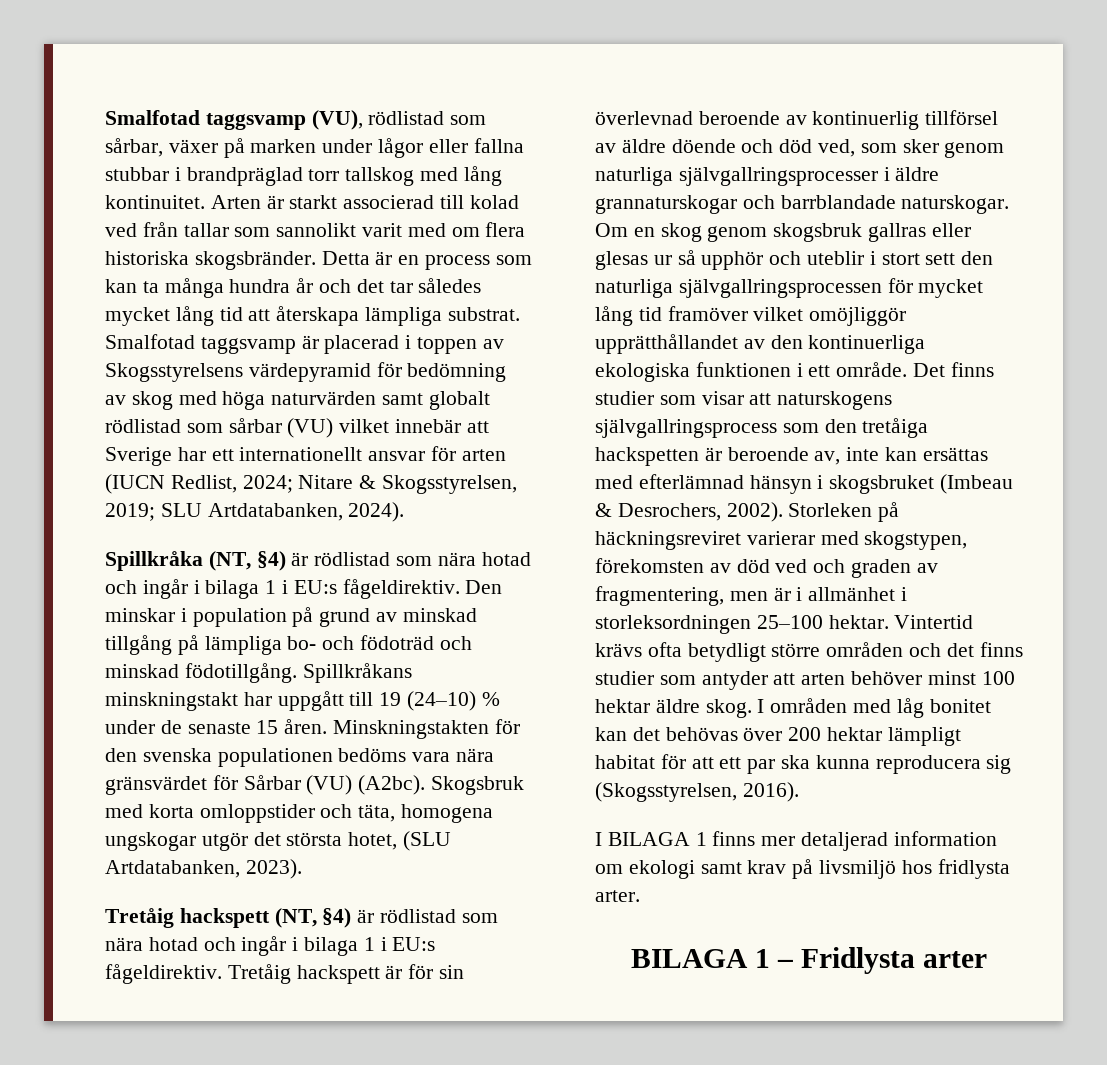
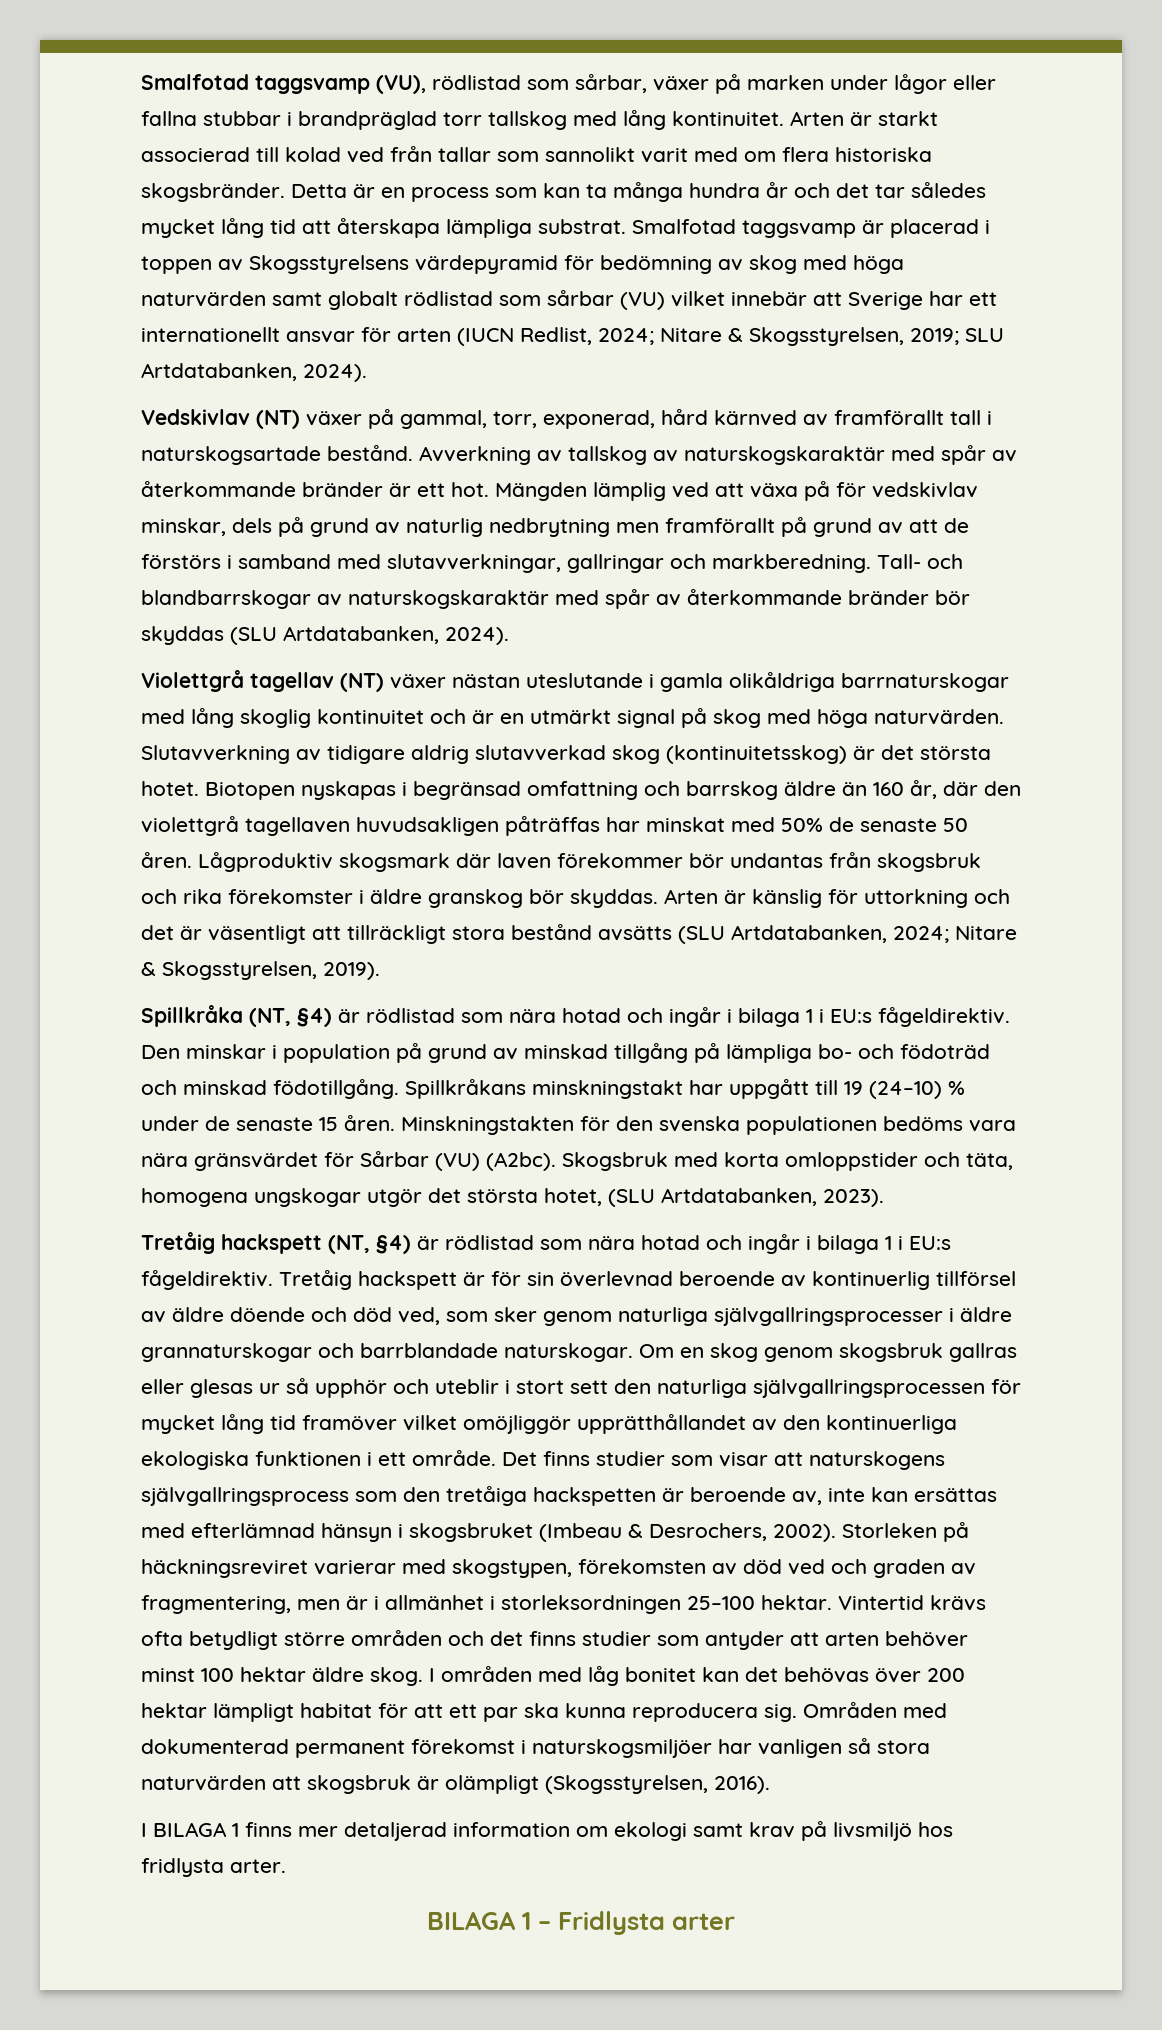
+ Vedskivlav (NT) växer på gammal, torr, exponerad, hård kärnved av framförallt tall i naturskogsartade bestånd. Avverkning av tallskog av naturskogskaraktär med spår av återkommande bränder är ett hot. Mängden lämplig ved att växa på för vedskivlav minskar, dels på grund av naturlig nedbrytning men framförallt på grund av att de förstörs i samband med slutavverkningar, gallringar och markberedning. Tall- och blandbarrskogar av naturskogskaraktär med spår av återkommande bränder bör skyddas (SLU Artdatabanken, 2024).
+ Violettgrå tagellav (NT) växer nästan uteslutande i gamla olikåldriga barrnaturskogar med lång skoglig kontinuitet och är en utmärkt signal på skog med höga naturvärden. Slutavverkning av tidigare aldrig slutavverkad skog (kontinuitetsskog) är det största hotet. Biotopen nyskapas i begränsad omfattning och barrskog äldre än 160 år, där den violettgrå tagellaven huvudsakligen påträffas har minskat med 50% de senaste 50 åren. Lågproduktiv skogsmark där laven förekommer bör undantas från skogsbruk och rika förekomster i äldre granskog bör skyddas. Arten är känslig för uttorkning och det är väsentligt att tillräckligt stora bestånd avsätts (SLU Artdatabanken, 2024; Nitare & Skogsstyrelsen, 2019).
- I områden med låg bonitet kan det behövas över 200 hektar lämpligt habitat för att ett par ska kunna reproducera sig (Skogsstyrelsen, 2016).
+ I områden med låg bonitet kan det behövas över 200 hektar lämpligt habitat för att ett par ska kunna reproducera sig. Områden med dokumenterad permanent förekomst i naturskogsmiljöer har vanligen så stora naturvärden att skogsbruk är olämpligt (Skogsstyrelsen, 2016).

